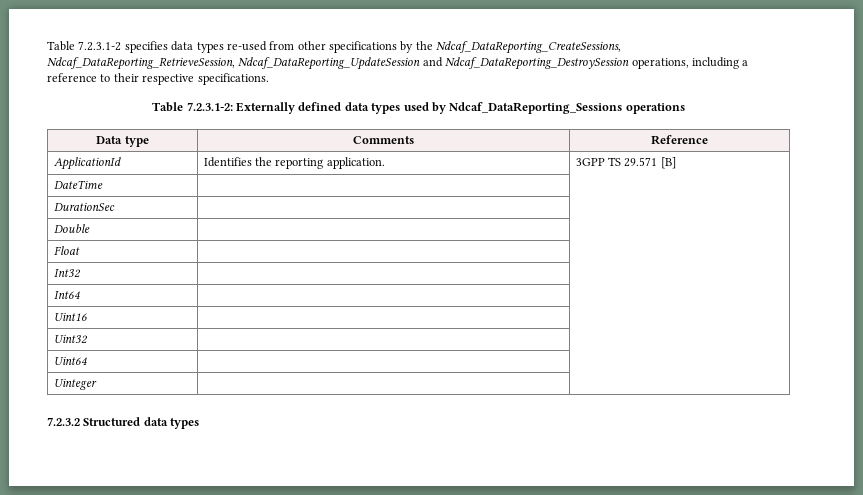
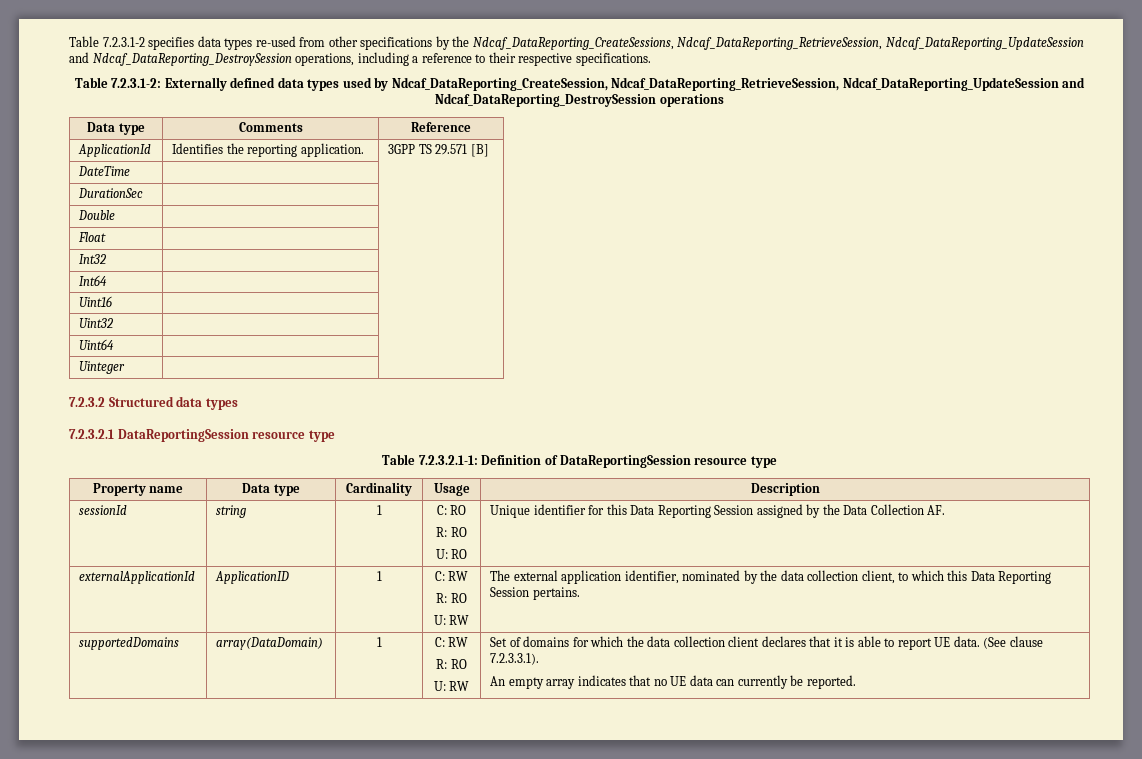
- Table 7.2.3.1-2: Externally defined data types used by Ndcaf_DataReporting_Sessions operations
+ Table 7.2.3.1-2: Externally defined data types used by Ndcaf_DataReporting_CreateSession, Ndcaf_DataReporting_RetrieveSession, Ndcaf_DataReporting_UpdateSession and Ndcaf_DataReporting_DestroySession operations
+ 7.2.3.2.1 DataReportingSession resource type
+ Table 7.2.3.2.1-1: Definition of DataReportingSession resource type
+ Property name | Data type | Cardinality | Usage | Description
+ sessionId | string | 1 | C: RO
+ R: RO
+ U: RO | Unique identifier for this Data Reporting Session assigned by the Data Collection AF.
+ externalApplicationId | ApplicationID | 1 | C: RW
+ R: RO
+ U: RW | The external application identifier, nominated by the data collection client, to which this Data Reporting Session pertains.
+ supportedDomains | array(DataDomain) | 1 | C: RW
+ R: RO
+ U: RW | Set of domains for which the data collection client declares that it is able to report UE data. (See clause 7.2.3.3.1).
+ An empty array indicates that no UE data can currently be reported.

